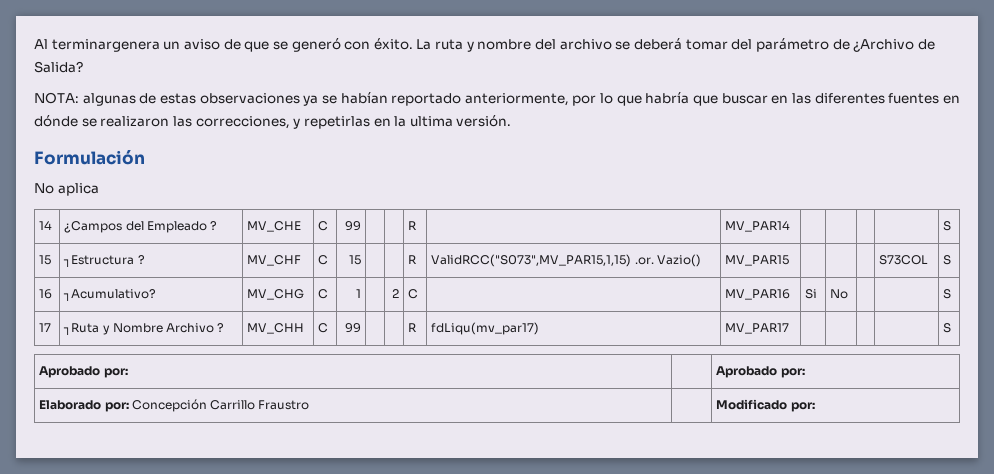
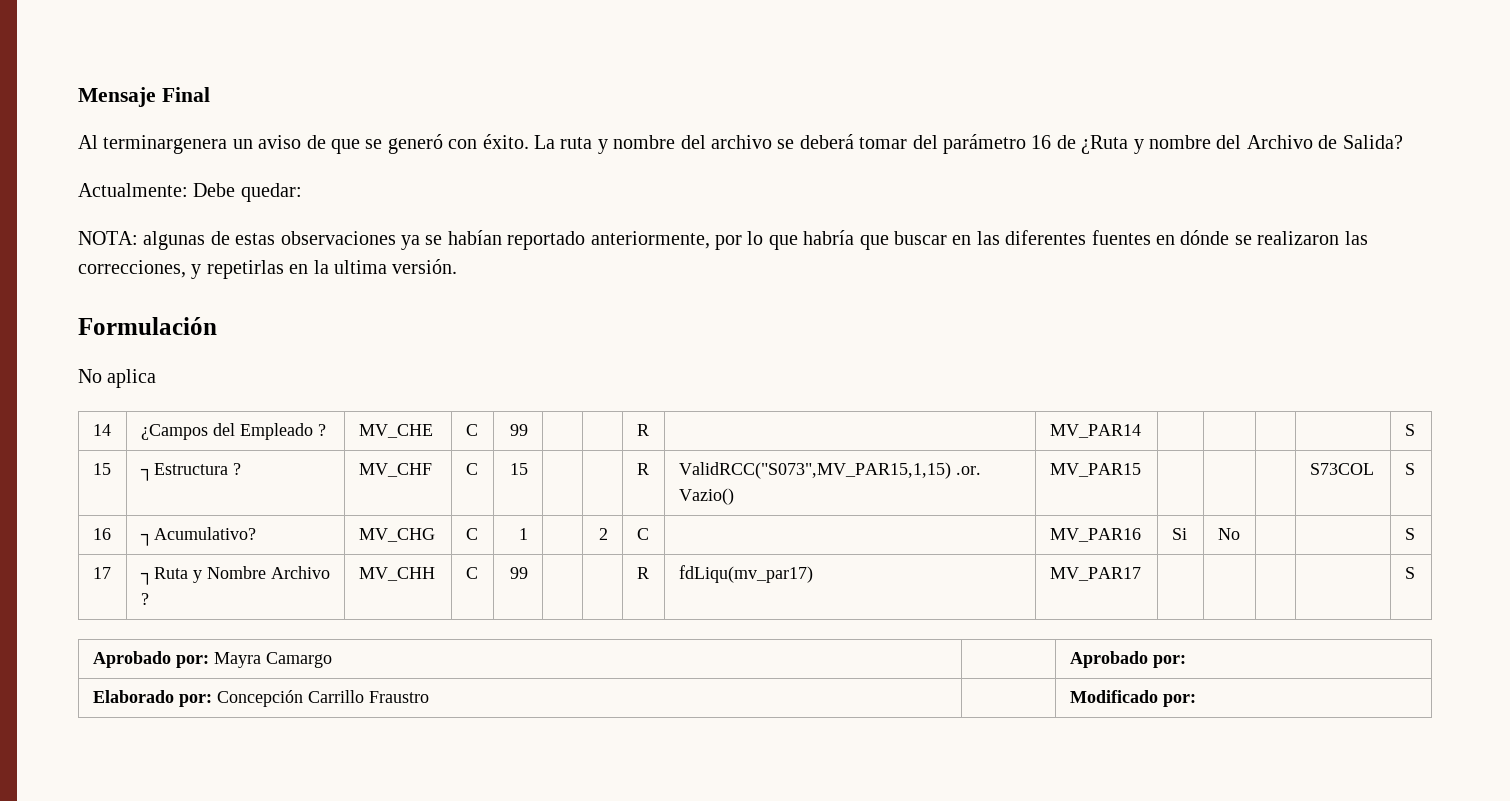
+ Mensaje Final
- La ruta y nombre del archivo se deberá tomar del parámetro de ¿Archivo de Salida?
+ La ruta y nombre del archivo se deberá tomar del parámetro 16 de ¿Ruta y nombre del Archivo de Salida?
+ Actualmente: Debe quedar:
- Aprobado por: | | Aprobado por:
+ Aprobado por: Mayra Camargo | | Aprobado por:

